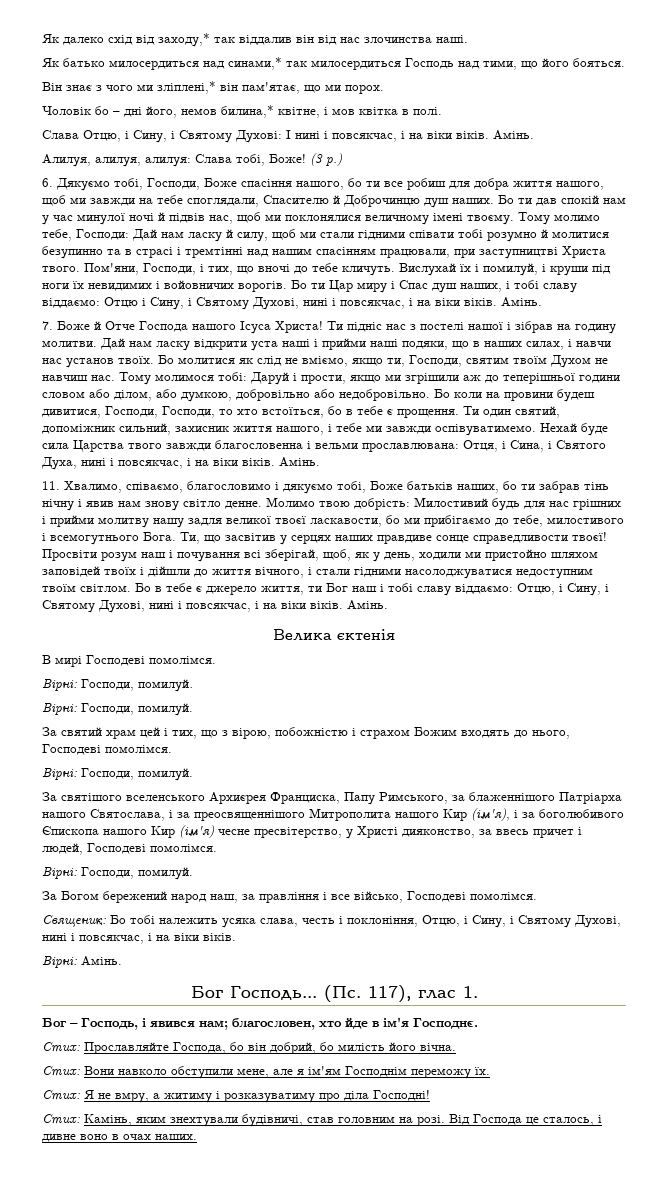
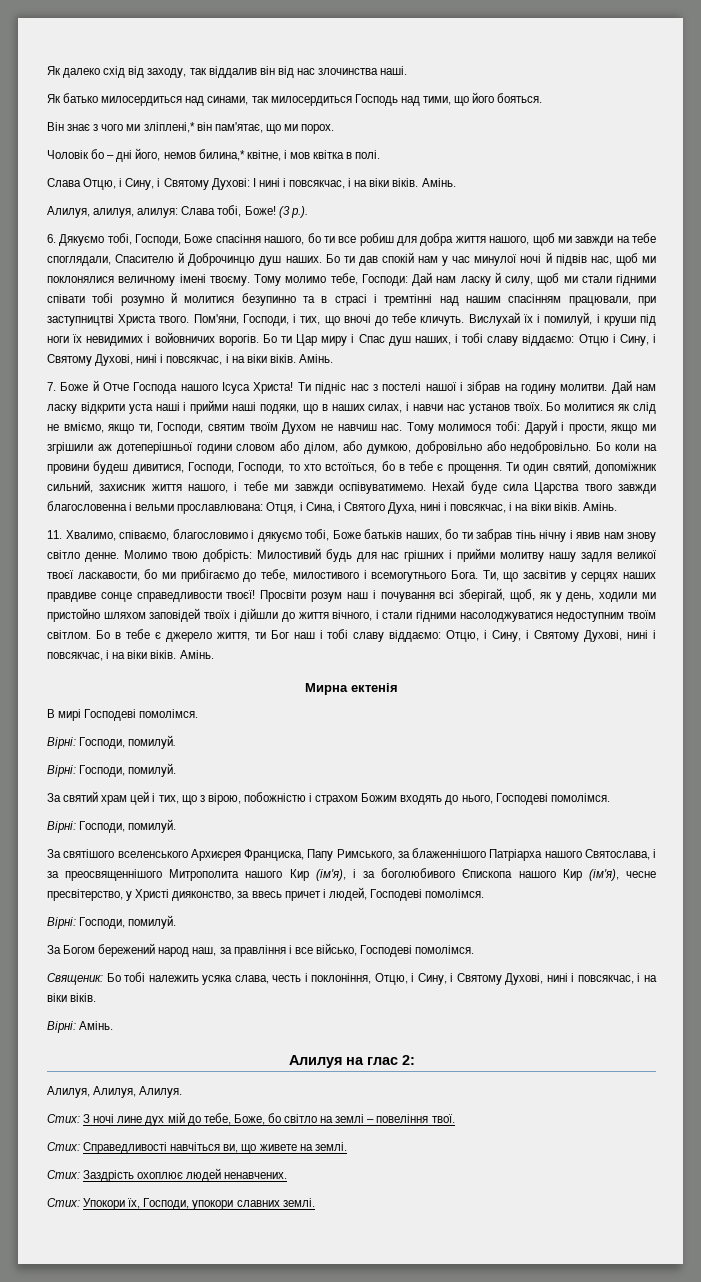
- Як далеко схід від заходу,* так віддалив він від нас злочинства наші.
+ Як далеко схід від заходу, так віддалив він від нас злочинства наші.
- Як батько милосердиться над синами,* так милосердиться Господь над тими, що його бояться.
+ Як батько милосердиться над синами, так милосердиться Господь над тими, що його бояться.
- (3 р.)
+ (3 р.).
- Тому молимося тобі: Даруй і прости, якщо ми згрішили аж до теперішньої години словом або ділом, або думкою, добровільно або недобровільно.
+ Тому молимося тобі: Даруй і прости, якщо ми згрішили аж дотеперішньої години словом або ділом, або думкою, добровільно або недобровільно.
- Велика єктенія
+ Мирна ектенія
- За святішого вселенського Архиєрея Франциска, Папу Римського, за блаженнішого Патріарха нашого Святослава, і за преосвященнішого Митрополита нашого Кир (ім'я), і за боголюбивого Єпископа нашого Кир (ім'я) чесне пресвітерство, у Христі дияконство, за ввесь причет і людей, Господеві помолімся.
+ За святішого вселенського Архиєрея Франциска, Папу Римського, за блаженнішого Патріарха нашого Святослава, і за преосвященнішого Митрополита нашого Кир (ім'я), і за боголюбивого Єпископа нашого Кир (ім'я), чесне пресвітерство, у Христі дияконство, за ввесь причет і людей, Господеві помолімся.
- Бог Господь... (Пс. 117), глас 1.
- Бог – Господь, і явився нам; благословен, хто йде в ім'я Господнє.
- Стих: Прославляйте Господа, бо він добрий, бо милість його вічна.
- Стих: Вони навколо обступили мене, але я ім'ям Господнім переможу їх.
- Стих: Я не вмру, а житиму і розказуватиму про діла Господні!
- Стих: Камінь, яким знехтували будівничі, став головним на розі. Від Господа це сталось, і дивне воно в очах наших.
+ Алилуя на глас 2:
+ Алилуя, Алилуя, Алилуя.
+ Стих: З ночі лине дух мій до тебе, Боже, бо світло на землі – повеління твої.
+ Стих: Справедливості навчіться ви, що живете на землі.
+ Стих: Заздрість охоплює людей ненавчених.
+ Стих: Упокори їх, Господи, упокори славних землі.

